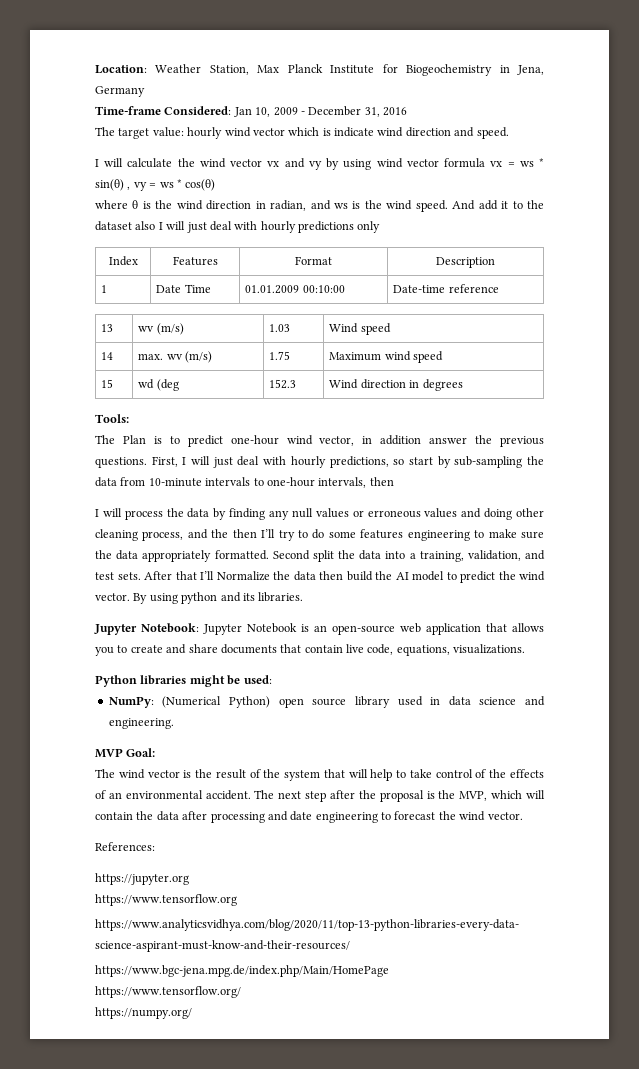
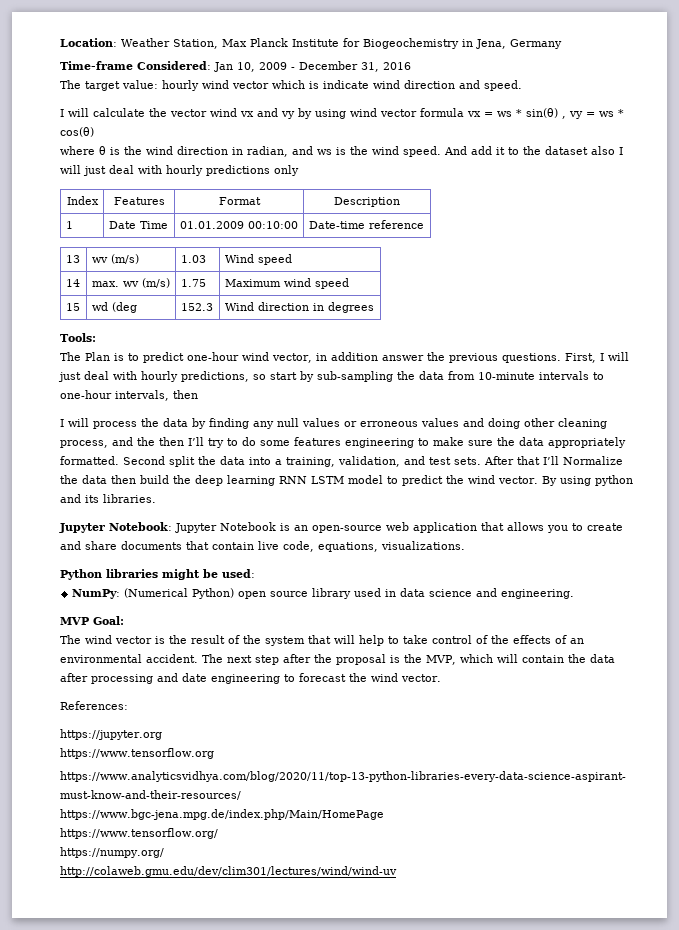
- I will calculate the wind vector vx and vy by using wind vector formula vx = ws * sin(θ) , vy = ws * cos(θ)
+ I will calculate the vector wind vx and vy by using wind vector formula vx = ws * sin(θ) , vy = ws * cos(θ)
- After that I’ll Normalize the data then build the AI model to predict the wind vector.
+ After that I’ll Normalize the data then build the deep learning RNN LSTM model to predict the wind vector.
+ http://colaweb.gmu.edu/dev/clim301/lectures/wind/wind-uv

